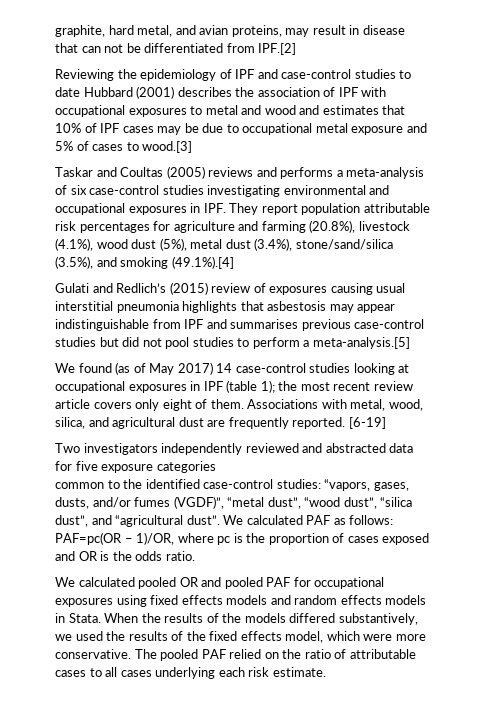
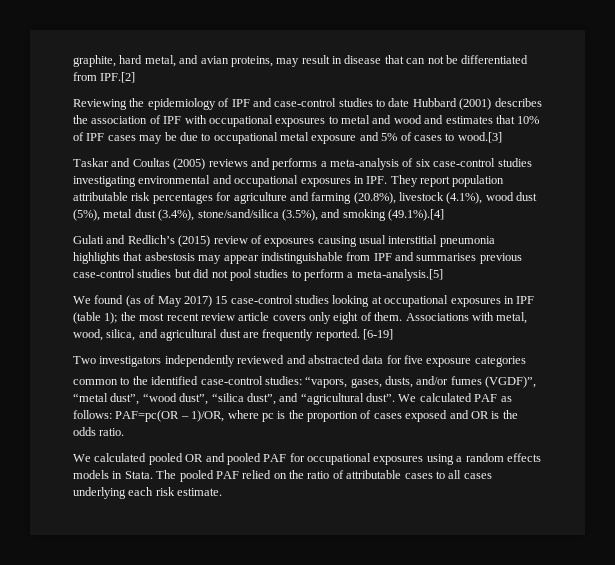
- We found (as of May 2017) 14 case-control studies looking at occupational exposures in IPF (table 1); the most recent review article covers only eight of them.
+ We found (as of May 2017) 15 case-control studies looking at occupational exposures in IPF (table 1); the most recent review article covers only eight of them.
- We calculated pooled OR and pooled PAF for occupational exposures using fixed effects models and random effects models in Stata.
+ We calculated pooled OR and pooled PAF for occupational exposures using a random effects models in Stata.
- When the results of the models differed substantively, we used the results of the fixed effects model, which were more conservative.

